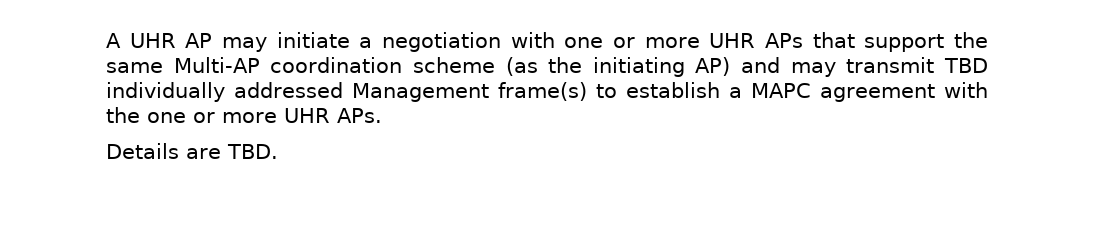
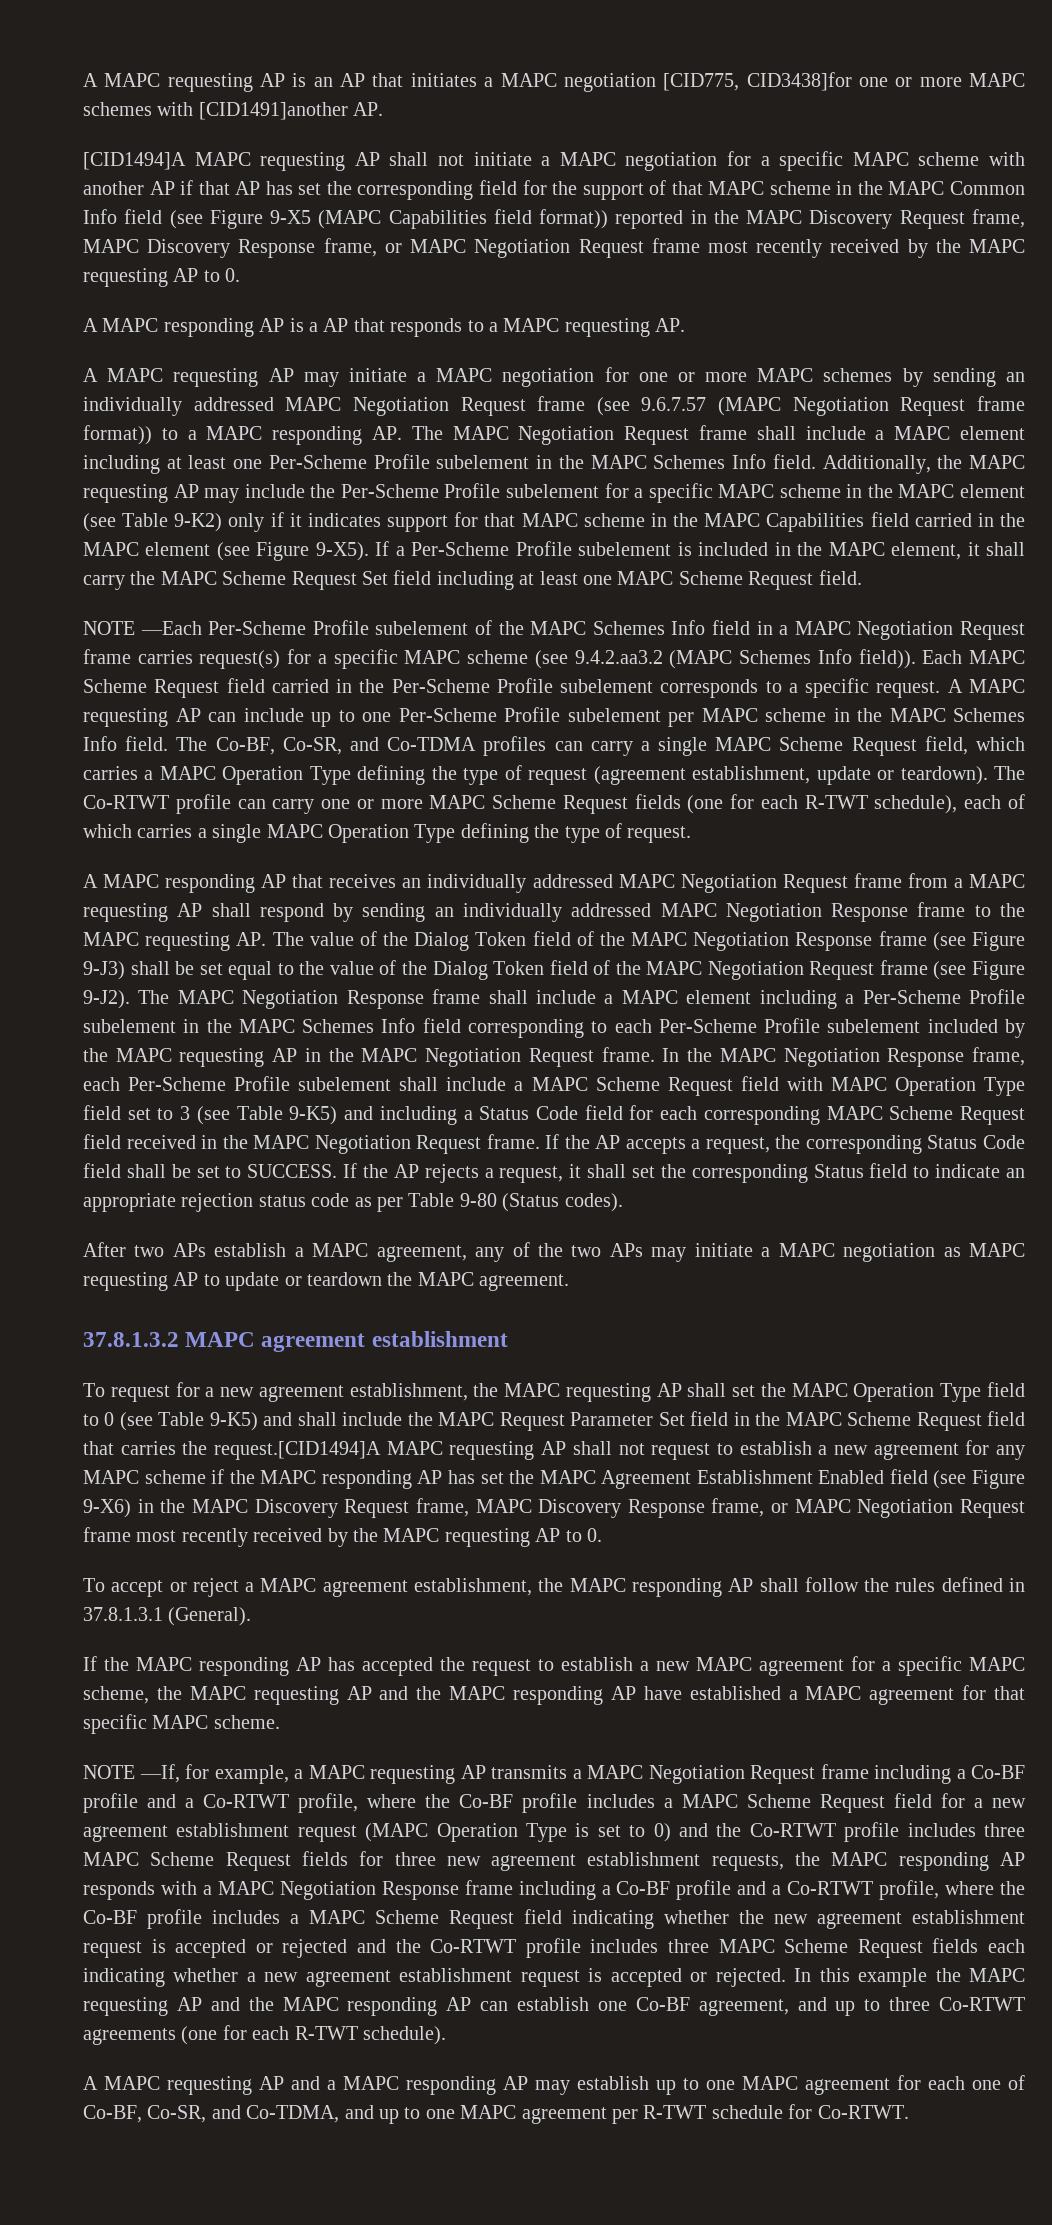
- A UHR AP may initiate a negotiation with one or more UHR APs that support the same Multi-AP coordination scheme (as the initiating AP) and may transmit TBD individually addressed Management frame(s) to establish a MAPC agreement with the one or more UHR APs.
- Details are TBD.
+ A MAPC requesting AP is an AP that initiates a MAPC negotiation [CID775, CID3438]for one or more MAPC schemes with [CID1491]another AP.
+ [CID1494]A MAPC requesting AP shall not initiate a MAPC negotiation for a specific MAPC scheme with another AP if that AP has set the corresponding field for the support of that MAPC scheme in the MAPC Common Info field (see Figure 9-X5 (MAPC Capabilities field format)) reported in the MAPC Discovery Request frame, MAPC Discovery Response frame, or MAPC Negotiation Request frame most recently received by the MAPC requesting AP to 0.
+ A MAPC responding AP is a AP that responds to a MAPC requesting AP.
+ A MAPC requesting AP may initiate a MAPC negotiation for one or more MAPC schemes by sending an individually addressed MAPC Negotiation Request frame (see 9.6.7.57 (MAPC Negotiation Request frame format)) to a MAPC responding AP. The MAPC Negotiation Request frame shall include a MAPC element including at least one Per-Scheme Profile subelement in the MAPC Schemes Info field. Additionally, the MAPC requesting AP may include the Per-Scheme Profile subelement for a specific MAPC scheme in the MAPC element (see Table 9-K2) only if it indicates support for that MAPC scheme in the MAPC Capabilities field carried in the MAPC element (see Figure 9-X5). If a Per-Scheme Profile subelement is included in the MAPC element, it shall carry the MAPC Scheme Request Set field including at least one MAPC Scheme Request field.
+ NOTE —Each Per-Scheme Profile subelement of the MAPC Schemes Info field in a MAPC Negotiation Request frame carries request(s) for a specific MAPC scheme (see 9.4.2.aa3.2 (MAPC Schemes Info field)). Each MAPC Scheme Request field carried in the Per-Scheme Profile subelement corresponds to a specific request. A MAPC requesting AP can include up to one Per-Scheme Profile subelement per MAPC scheme in the MAPC Schemes Info field. The Co-BF, Co-SR, and Co-TDMA profiles can carry a single MAPC Scheme Request field, which carries a MAPC Operation Type defining the type of request (agreement establishment, update or teardown). The Co-RTWT profile can carry one or more MAPC Scheme Request fields (one for each R-TWT schedule), each of which carries a single MAPC Operation Type defining the type of request.
+ A MAPC responding AP that receives an individually addressed MAPC Negotiation Request frame from a MAPC requesting AP shall respond by sending an individually addressed MAPC Negotiation Response frame to the MAPC requesting AP. The value of the Dialog Token field of the MAPC Negotiation Response frame (see Figure 9-J3) shall be set equal to the value of the Dialog Token field of the MAPC Negotiation Request frame (see Figure 9-J2). The MAPC Negotiation Response frame shall include a MAPC element including a Per-Scheme Profile subelement in the MAPC Schemes Info field corresponding to each Per-Scheme Profile subelement included by the MAPC requesting AP in the MAPC Negotiation Request frame. In the MAPC Negotiation Response frame, each Per-Scheme Profile subelement shall include a MAPC Scheme Request field with MAPC Operation Type field set to 3 (see Table 9-K5) and including a Status Code field for each corresponding MAPC Scheme Request field received in the MAPC Negotiation Request frame. If the AP accepts a request, the corresponding Status Code field shall be set to SUCCESS. If the AP rejects a request, it shall set the corresponding Status field to indicate an appropriate rejection status code as per Table 9-80 (Status codes).
+ After two APs establish a MAPC agreement, any of the two APs may initiate a MAPC negotiation as MAPC requesting AP to update or teardown the MAPC agreement.
+ 37.8.1.3.2 MAPC agreement establishment
+ To request for a new agreement establishment, the MAPC requesting AP shall set the MAPC Operation Type field to 0 (see Table 9-K5) and shall include the MAPC Request Parameter Set field in the MAPC Scheme Request field that carries the request.[CID1494]A MAPC requesting AP shall not request to establish a new agreement for any MAPC scheme if the MAPC responding AP has set the MAPC Agreement Establishment Enabled field (see Figure 9-X6) in the MAPC Discovery Request frame, MAPC Discovery Response frame, or MAPC Negotiation Request frame most recently received by the MAPC requesting AP to 0.
+ To accept or reject a MAPC agreement establishment, the MAPC responding AP shall follow the rules defined in 37.8.1.3.1 (General).
+ If the MAPC responding AP has accepted the request to establish a new MAPC agreement for a specific MAPC scheme, the MAPC requesting AP and the MAPC responding AP have established a MAPC agreement for that specific MAPC scheme.
+ NOTE —If, for example, a MAPC requesting AP transmits a MAPC Negotiation Request frame including a Co-BF profile and a Co-RTWT profile, where the Co-BF profile includes a MAPC Scheme Request field for a new agreement establishment request (MAPC Operation Type is set to 0) and the Co-RTWT profile includes three MAPC Scheme Request fields for three new agreement establishment requests, the MAPC responding AP responds with a MAPC Negotiation Response frame including a Co-BF profile and a Co-RTWT profile, where the Co-BF profile includes a MAPC Scheme Request field indicating whether the new agreement establishment request is accepted or rejected and the Co-RTWT profile includes three MAPC Scheme Request fields each indicating whether a new agreement establishment request is accepted or rejected. In this example the MAPC requesting AP and the MAPC responding AP can establish one Co-BF agreement, and up to three Co-RTWT agreements (one for each R-TWT schedule).
+ A MAPC requesting AP and a MAPC responding AP may establish up to one MAPC agreement for each one of Co-BF, Co-SR, and Co-TDMA, and up to one MAPC agreement per R-TWT schedule for Co-RTWT.

